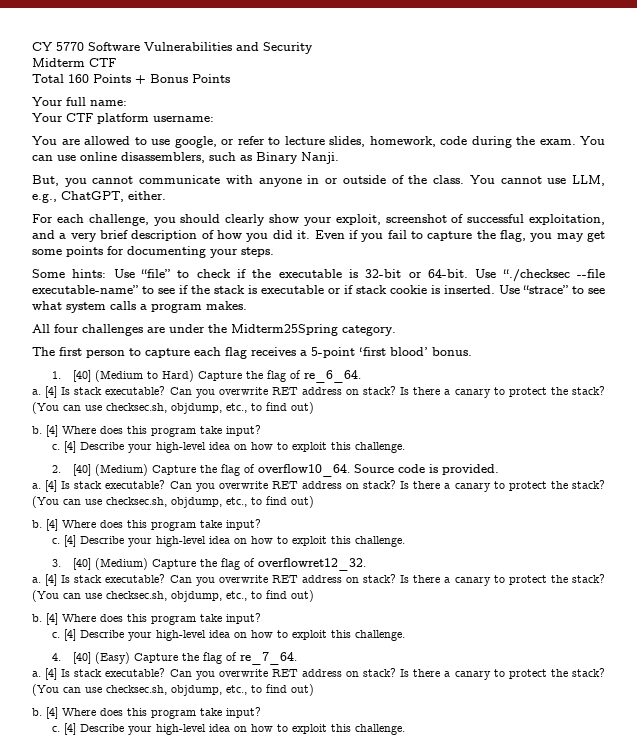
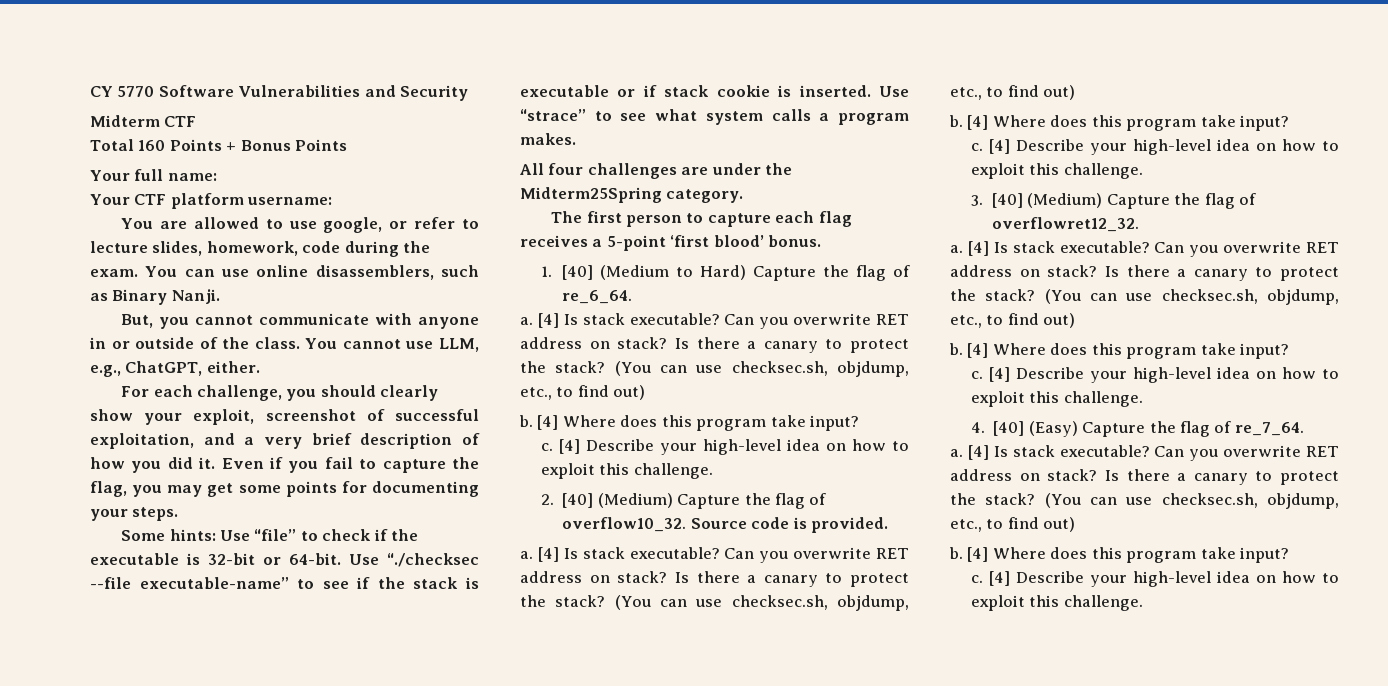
- 2. [40] (Medium) Capture the flag of overflow10_64.
+ 2. [40] (Medium) Capture the flag of overflow10_32.

